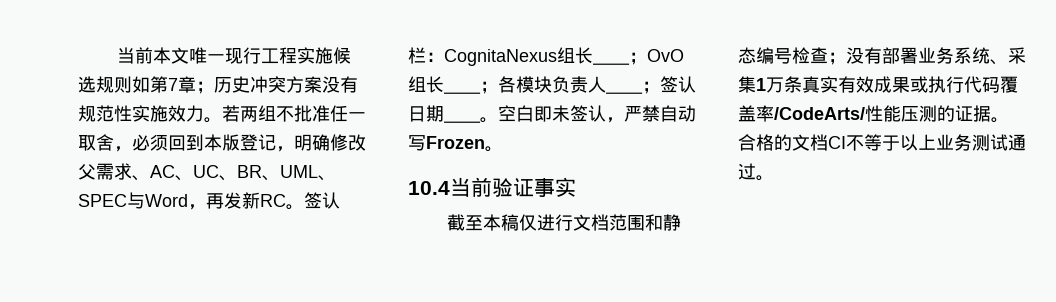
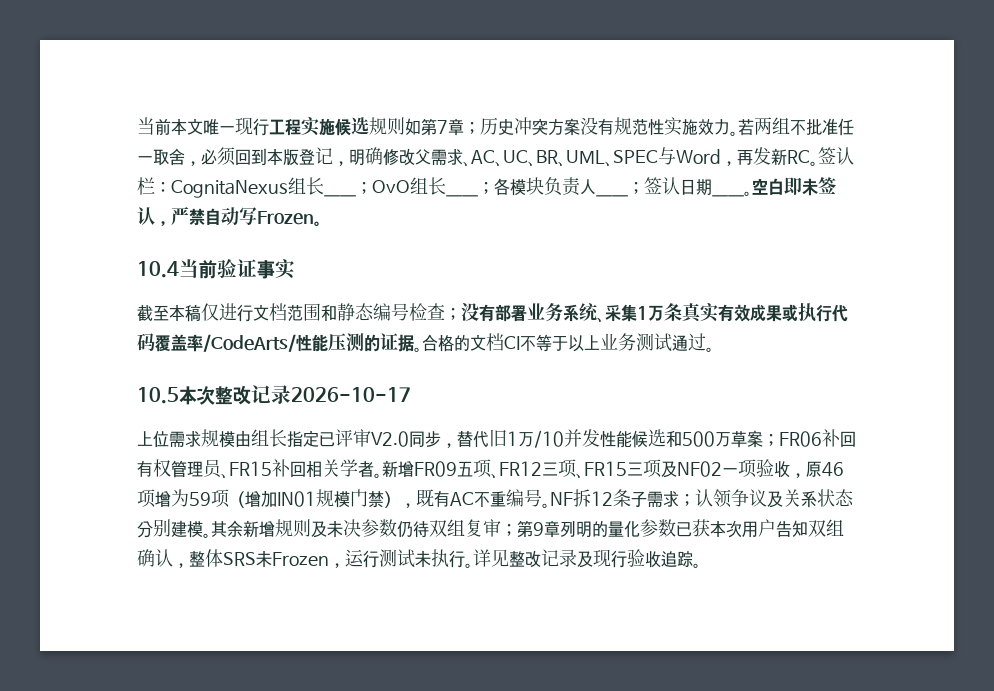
+ 10.5本次整改记录2026-10-17
+ 上位需求规模由组长指定已评审V2.0同步，替代旧1万/10并发性能候选和500万草案；FR06补回有权管理员、FR15补回相关学者。新增FR09五项、FR12三项、FR15三项及NF02一项验收，原46项增为59项（增加IN01规模门禁），既有AC不重编号。NF拆12条子需求；认领争议及关系状态分别建模。其余新增规则及未决参数仍待双组复审；第9章列明的量化参数已获本次用户告知双组确认，整体SRS未Frozen，运行测试未执行。详见整改记录及现行验收追踪。

